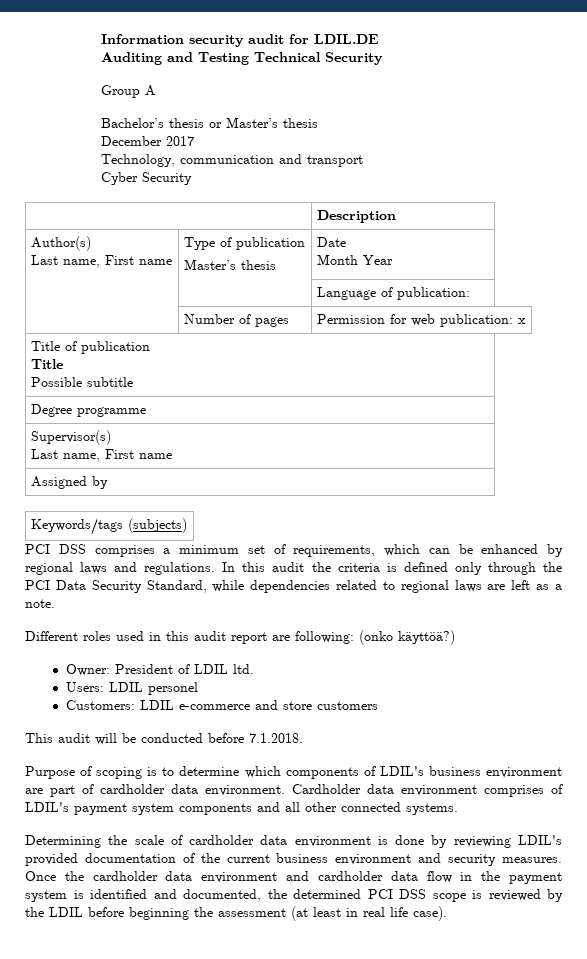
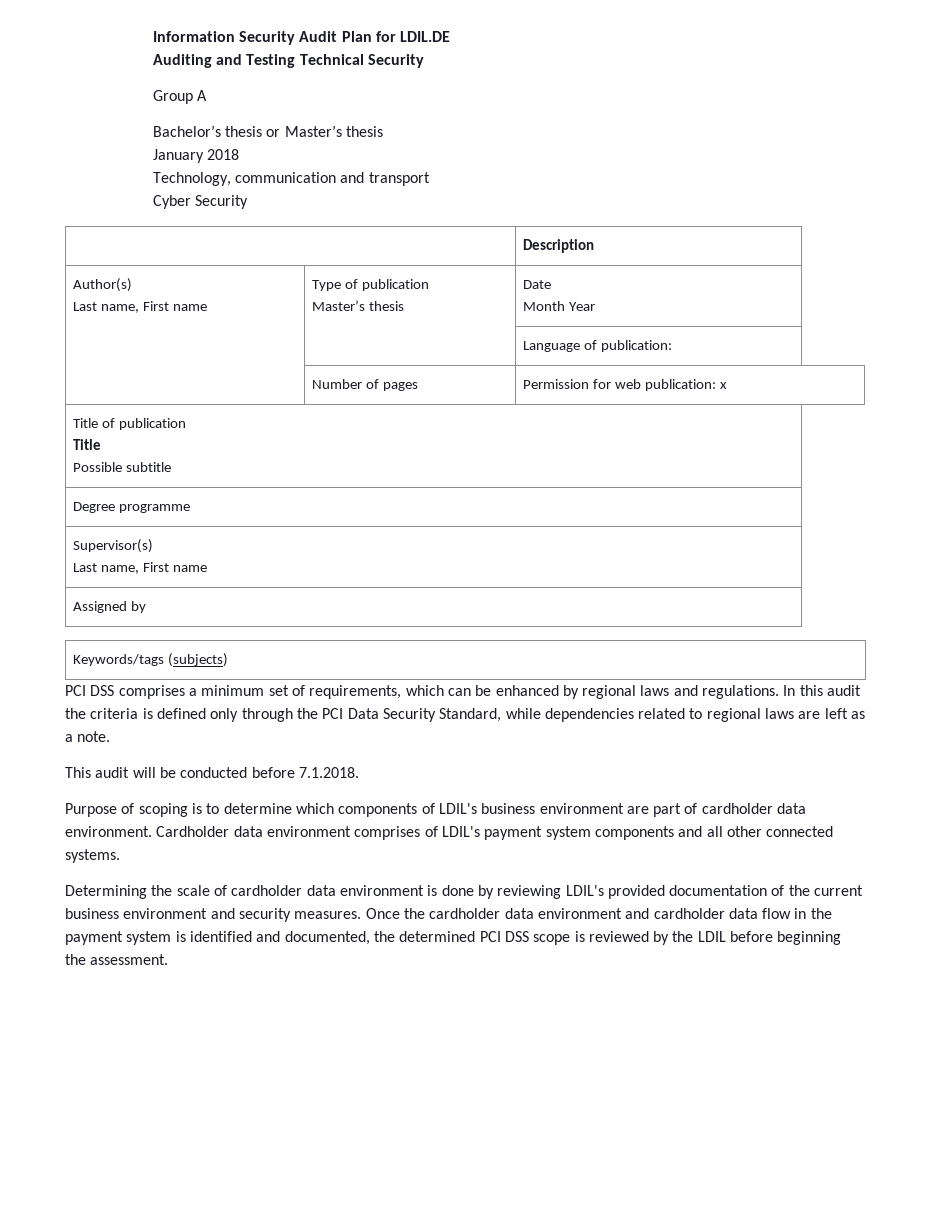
- Information security audit for LDIL.DE
+ Information Security Audit Plan for LDIL.DE
- December 2017
+ January 2018
- Different roles used in this audit report are following: (onko käyttöä?)
- Owner: President of LDIL ltd.
- Users: LDIL personel
- Customers: LDIL e-commerce and store customers
- Once the cardholder data environment and cardholder data flow in the payment system is identified and documented, the determined PCI DSS scope is reviewed by the LDIL before beginning the assessment (at least in real life case).
+ Once the cardholder data environment and cardholder data flow in the payment system is identified and documented, the determined PCI DSS scope is reviewed by the LDIL before beginning the assessment.

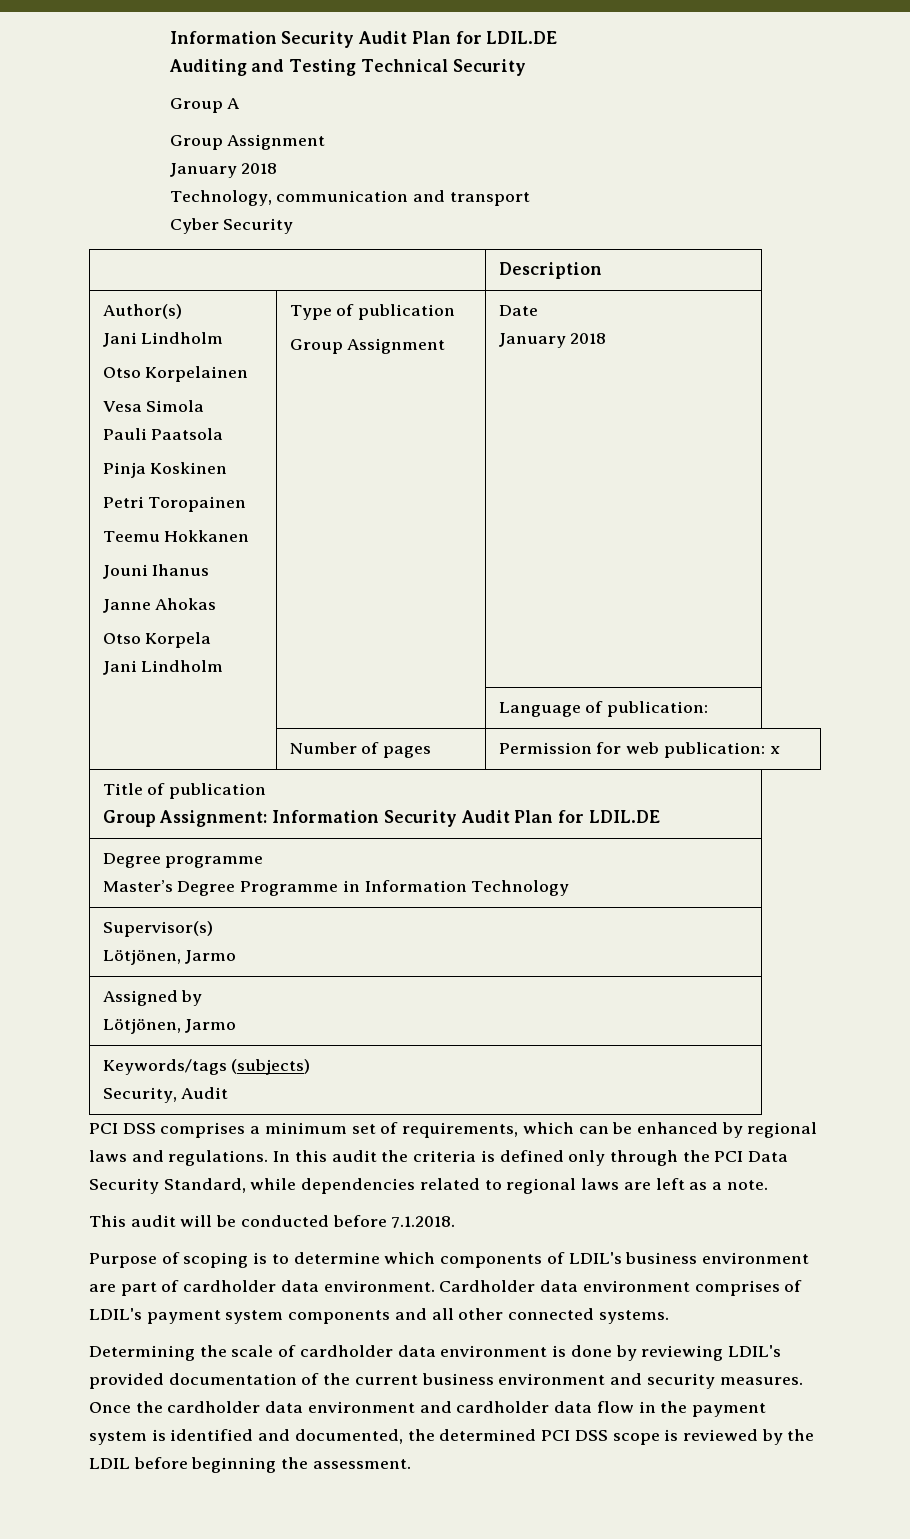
  Group A
- Bachelor’s thesis or Master’s thesis
+ Group Assignment
  Author(s)
- Last name, First name | Type of publication
- Master’s thesis | Date
- Month Year
+ Jani Lindholm
+ Otso Korpelainen
+ Vesa Simola
+ Pauli Paatsola
+ Pinja Koskinen
+ Petri Toropainen
+ Teemu Hokkanen
+ Jouni Ihanus
+ Janne Ahokas
+ Otso Korpela
+ Jani Lindholm | Type of publication
+ Group Assignment | Date
+ January 2018
  Title of publication
- Title
- Possible subtitle
+ Group Assignment: Information Security Audit Plan for LDIL.DE
  Degree programme
+ Master’s Degree Programme in Information Technology
  Supervisor(s)
- Last name, First name
+ Lötjönen, Jarmo
  Assigned by
+ Lötjönen, Jarmo
  Keywords/tags (subjects)
+ Security, Audit

